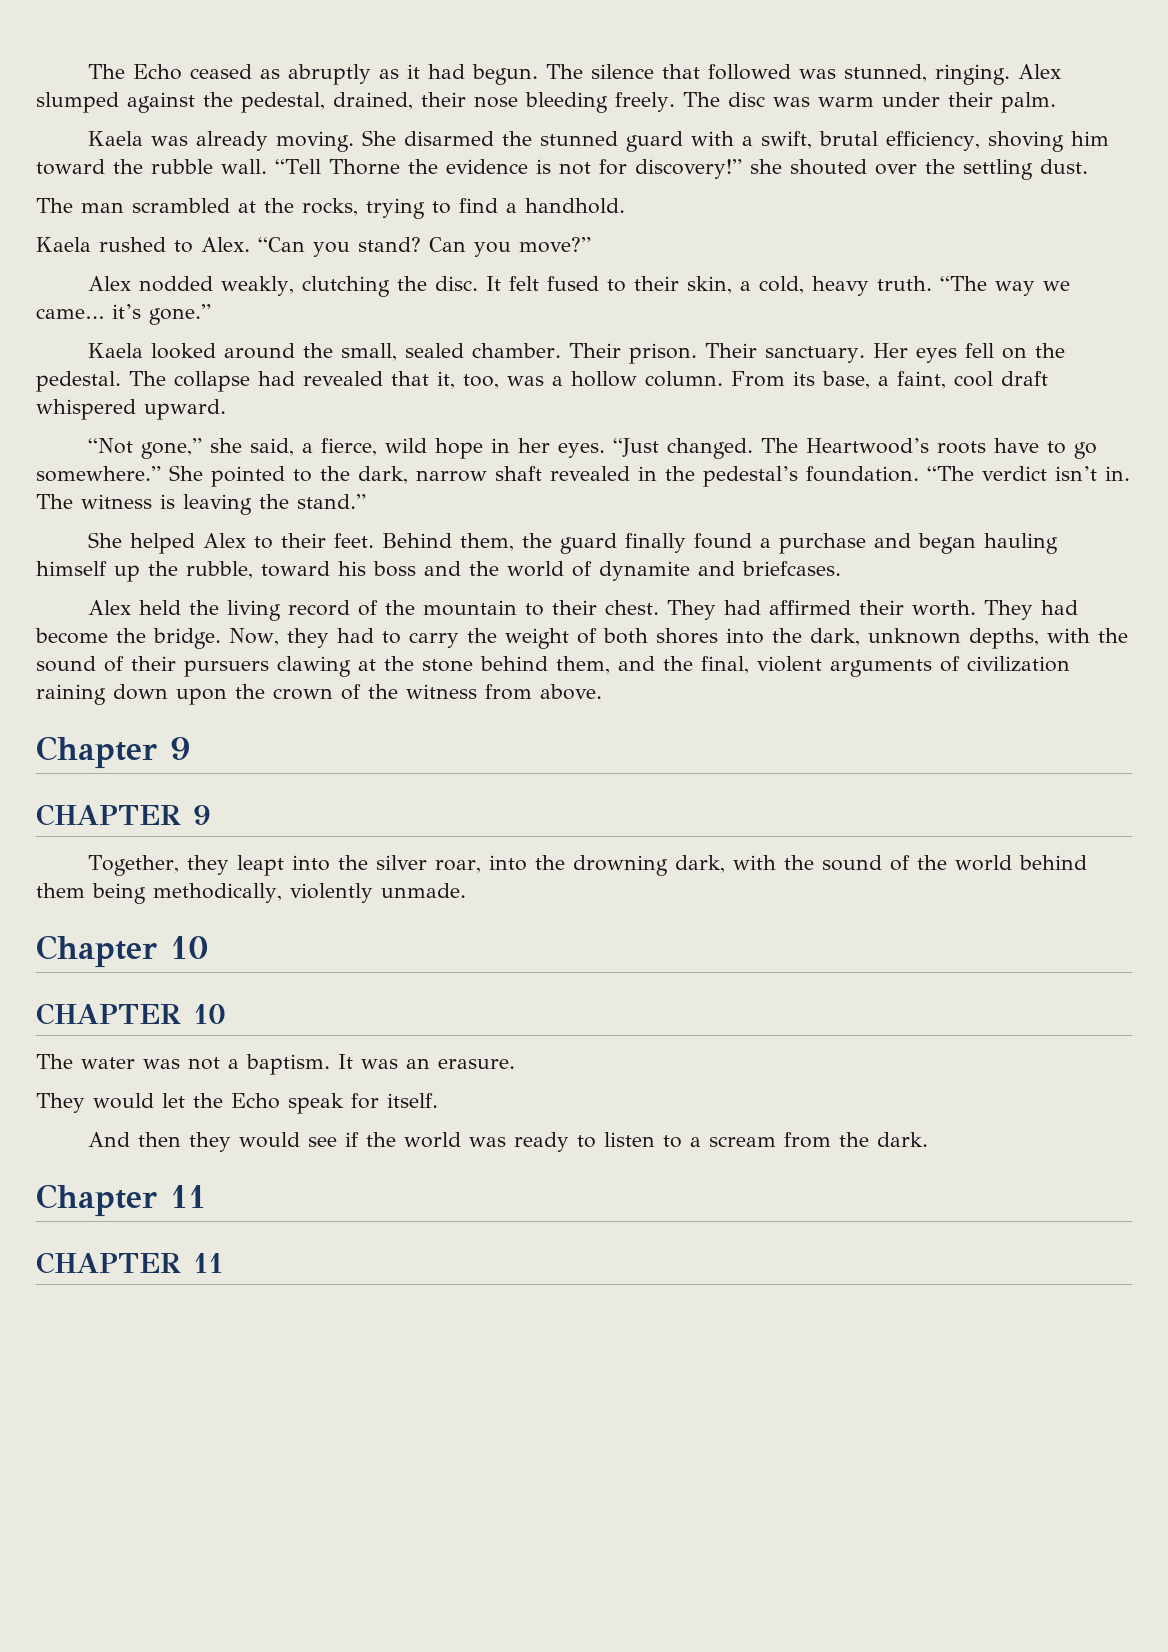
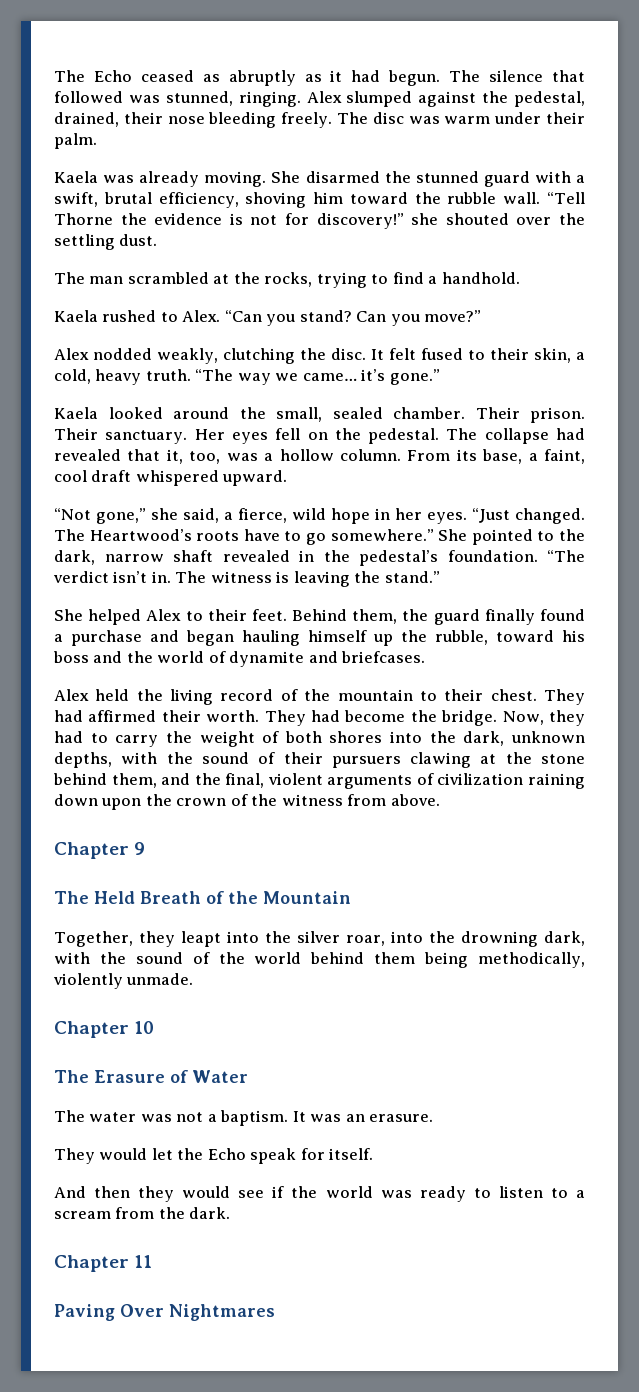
- CHAPTER 9
+ The Held Breath of the Mountain
- CHAPTER 10
+ The Erasure of Water
- CHAPTER 11
+ Paving Over Nightmares

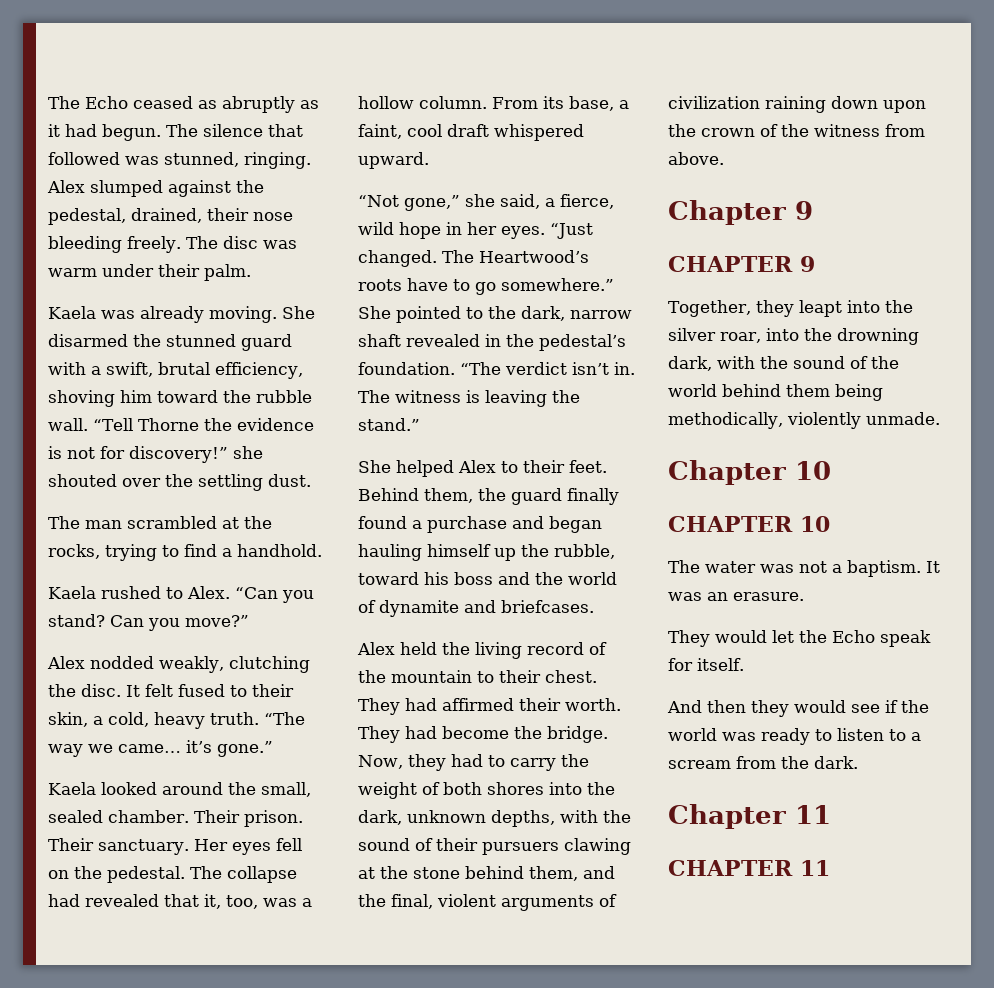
- The Held Breath of the Mountain
+ CHAPTER 9
- The Erasure of Water
+ CHAPTER 10
- Paving Over Nightmares
+ CHAPTER 11

